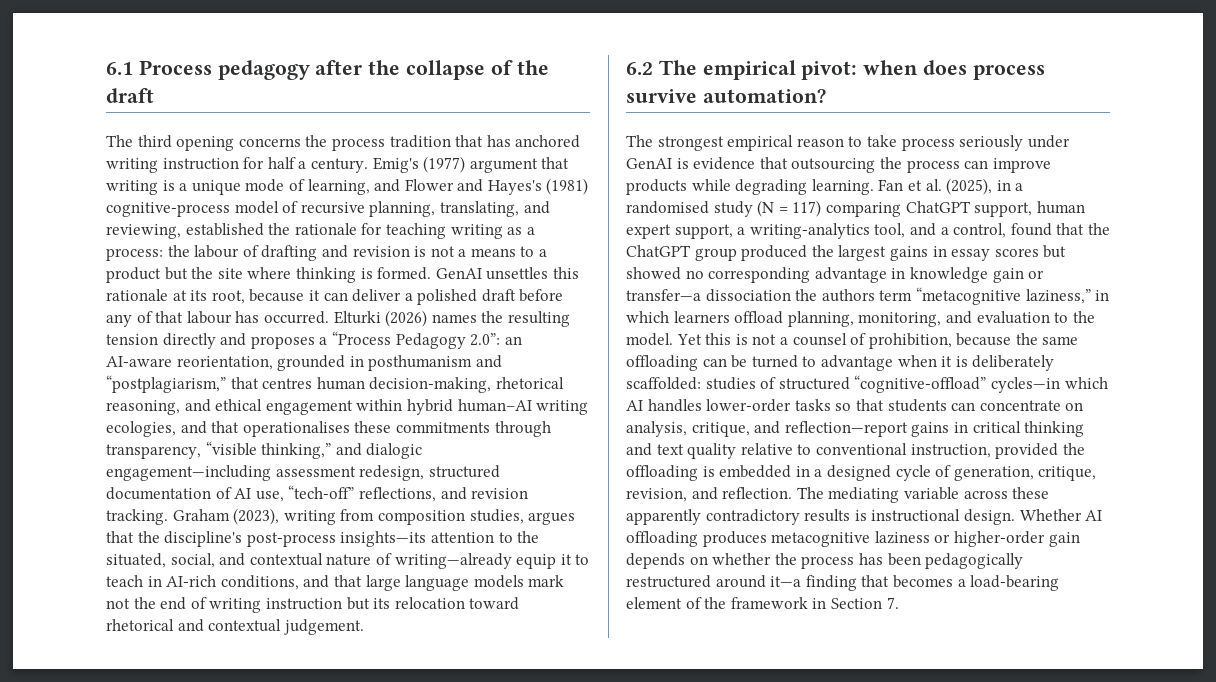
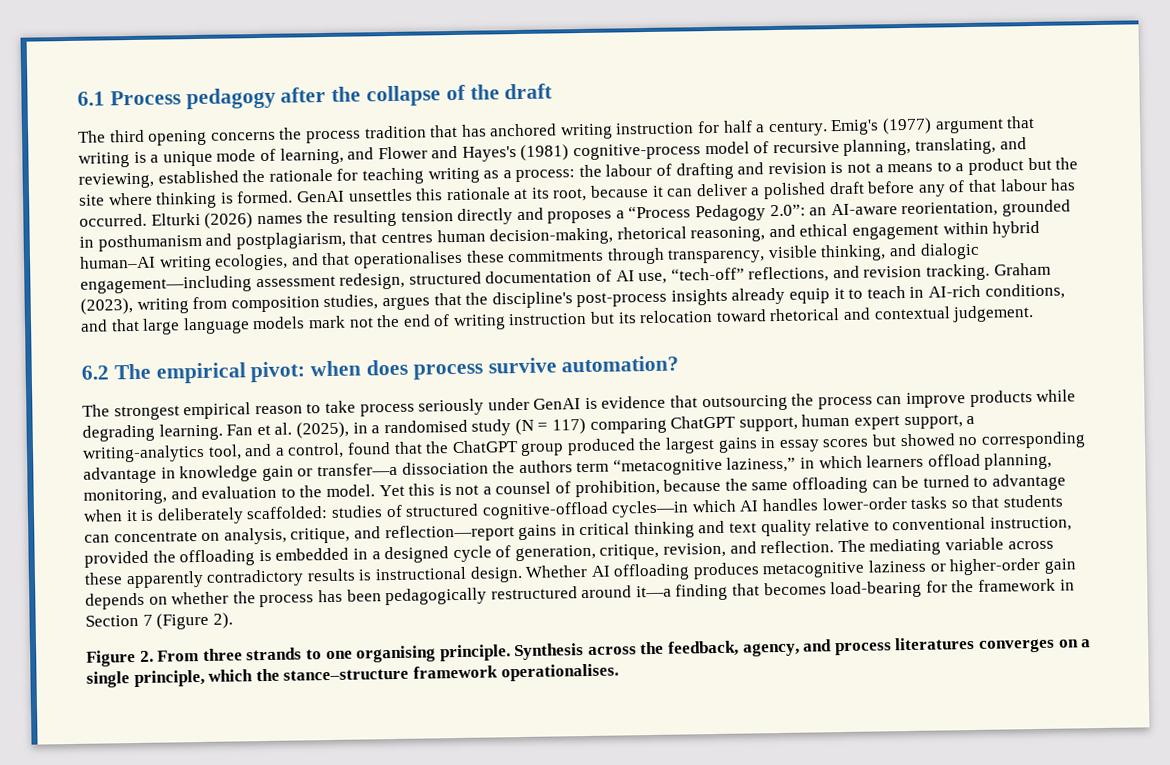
- Elturki (2026) names the resulting tension directly and proposes a “Process Pedagogy 2.0”: an AI-aware reorientation, grounded in posthumanism and “postplagiarism,” that centres human decision-making, rhetorical reasoning, and ethical engagement within hybrid human–AI writing ecologies, and that operationalises these commitments through transparency, “visible thinking,” and dialogic engagement—including assessment redesign, structured documentation of AI use, “tech-off” reflections, and revision tracking.
+ Elturki (2026) names the resulting tension directly and proposes a “Process Pedagogy 2.0”: an AI-aware reorientation, grounded in posthumanism and postplagiarism, that centres human decision-making, rhetorical reasoning, and ethical engagement within hybrid human–AI writing ecologies, and that operationalises these commitments through transparency, visible thinking, and dialogic engagement—including assessment redesign, structured documentation of AI use, “tech-off” reflections, and revision tracking.
- Graham (2023), writing from composition studies, argues that the discipline's post-process insights—its attention to the situated, social, and contextual nature of writing—already equip it to teach in AI-rich conditions, and that large language models mark not the end of writing instruction but its relocation toward rhetorical and contextual judgement.
+ Graham (2023), writing from composition studies, argues that the discipline's post-process insights already equip it to teach in AI-rich conditions, and that large language models mark not the end of writing instruction but its relocation toward rhetorical and contextual judgement.
- studies of structured “cognitive-offload” cycles—in which AI handles lower-order tasks so that students can concentrate on analysis, critique, and reflection—report gains in critical thinking and text quality relative to conventional instruction, provided the offloading is embedded in a designed cycle of generation, critique, revision, and reflection.
+ studies of structured cognitive-offload cycles—in which AI handles lower-order tasks so that students can concentrate on analysis, critique, and reflection—report gains in critical thinking and text quality relative to conventional instruction, provided the offloading is embedded in a designed cycle of generation, critique, revision, and reflection.
- Whether AI offloading produces metacognitive laziness or higher-order gain depends on whether the process has been pedagogically restructured around it—a finding that becomes a load-bearing element of the framework in Section 7.
+ Whether AI offloading produces metacognitive laziness or higher-order gain depends on whether the process has been pedagogically restructured around it—a finding that becomes load-bearing for the framework in Section 7 (Figure 2).
+ Figure 2. From three strands to one organising principle. Synthesis across the feedback, agency, and process literatures converges on a single principle, which the stance–structure framework operationalises.

